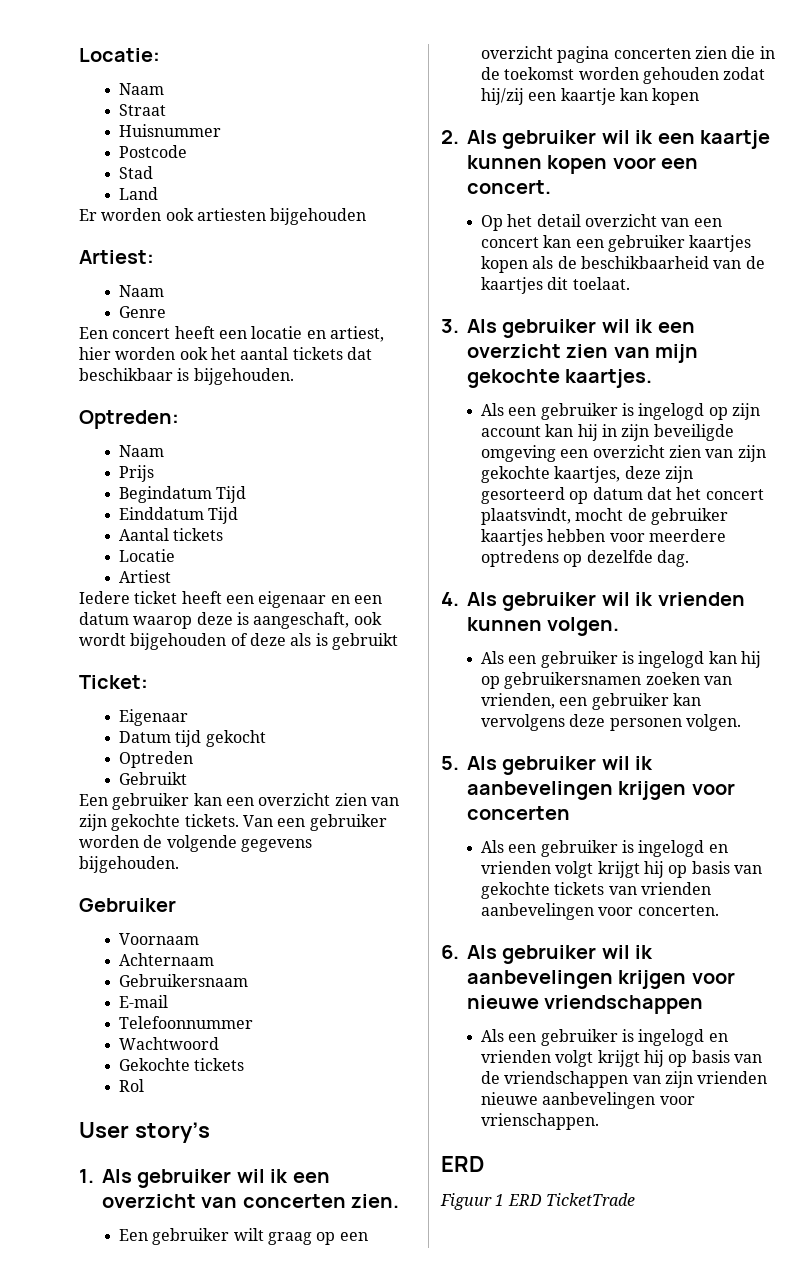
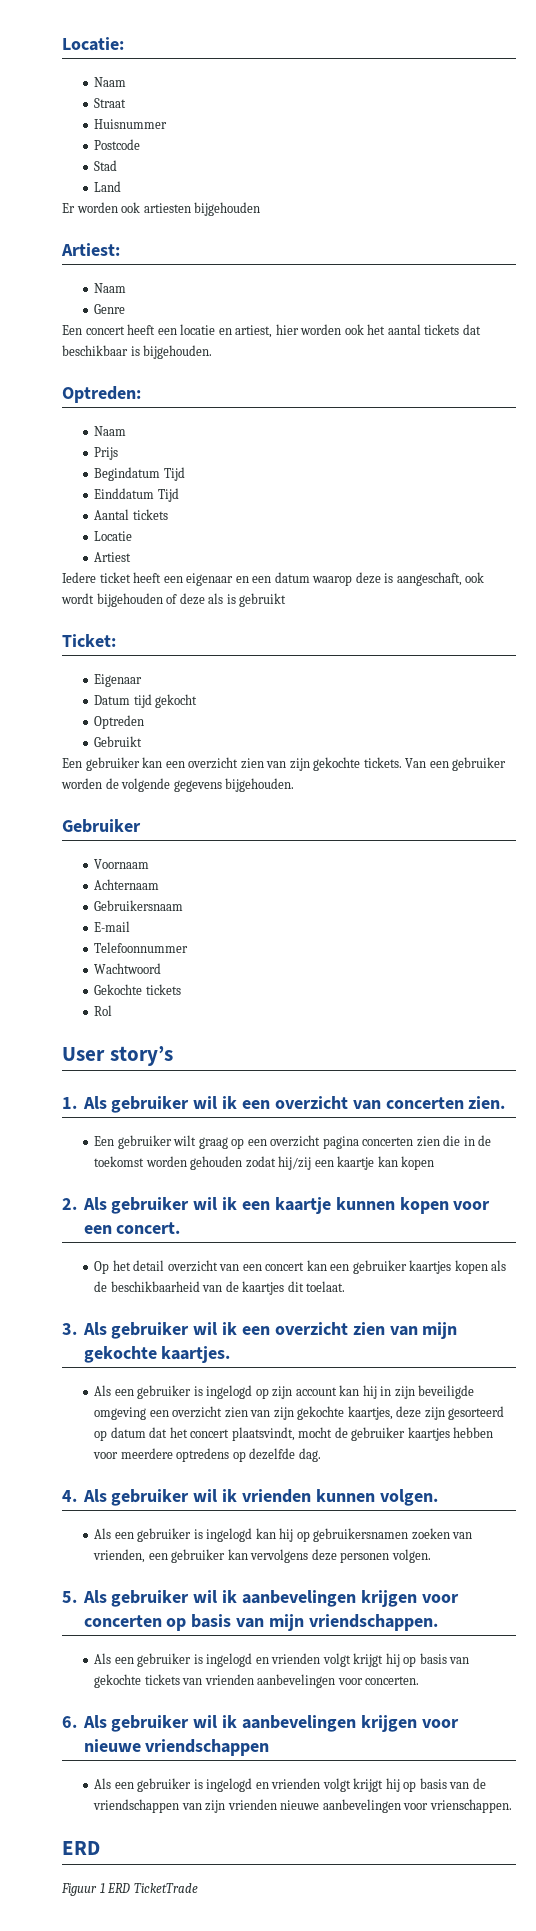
- 5. Als gebruiker wil ik aanbevelingen krijgen voor concerten
+ 5. Als gebruiker wil ik aanbevelingen krijgen voor concerten op basis van mijn vriendschappen.

